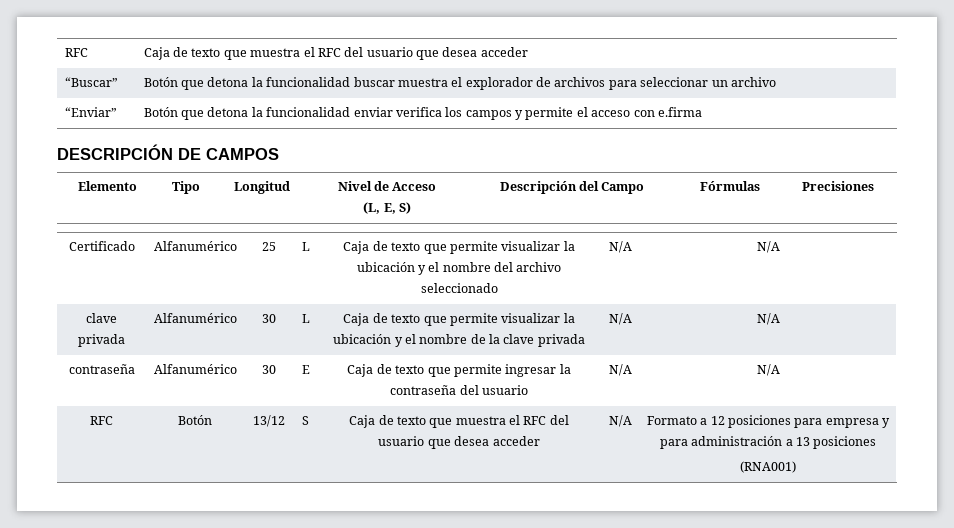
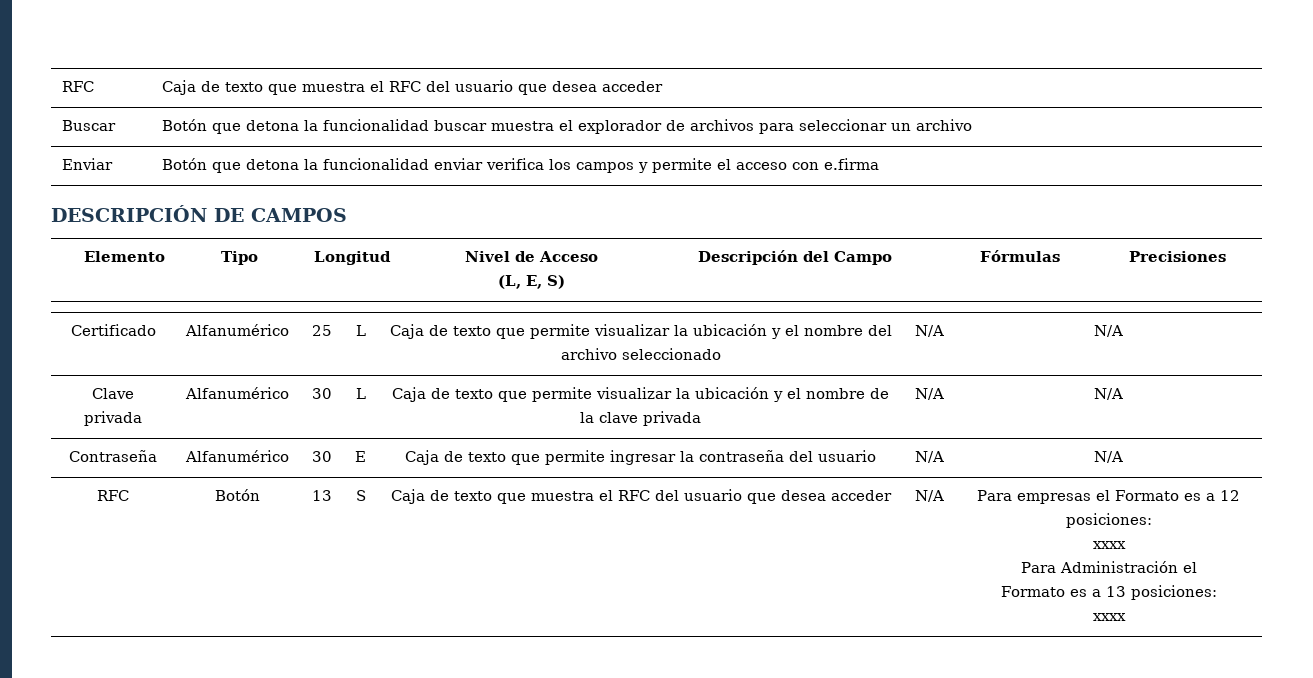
- “Buscar” | Botón que detona la funcionalidad buscar muestra el explorador de archivos para seleccionar un archivo
+ Buscar | Botón que detona la funcionalidad buscar muestra el explorador de archivos para seleccionar un archivo
- “Enviar” | Botón que detona la funcionalidad enviar verifica los campos y permite el acceso con e.firma
+ Enviar | Botón que detona la funcionalidad enviar verifica los campos y permite el acceso con e.firma
- clave privada | Alfanumérico | 30 | L | Caja de texto que permite visualizar la ubicación y el nombre de la clave privada | N/A | N/A
+ Clave privada | Alfanumérico | 30 | L | Caja de texto que permite visualizar la ubicación y el nombre de la clave privada | N/A | N/A
- contraseña | Alfanumérico | 30 | E | Caja de texto que permite ingresar la contraseña del usuario | N/A | N/A
+ Contraseña | Alfanumérico | 30 | E | Caja de texto que permite ingresar la contraseña del usuario | N/A | N/A
- RFC | Botón | 13/12 | S | Caja de texto que muestra el RFC del usuario que desea acceder | N/A | Formato a 12 posiciones para empresa y para administración a 13 posiciones
- (RNA001)
+ RFC | Botón | 13 | S | Caja de texto que muestra el RFC del usuario que desea acceder | N/A | Para empresas el Formato es a 12 posiciones:
+ xxxx
+ Para Administración el
+ Formato es a 13 posiciones:
+ xxxx

